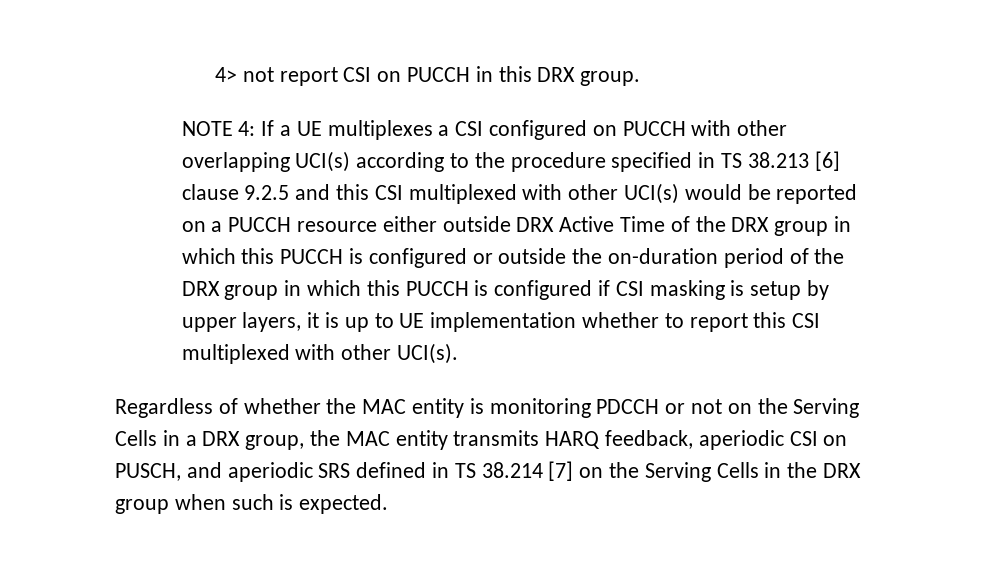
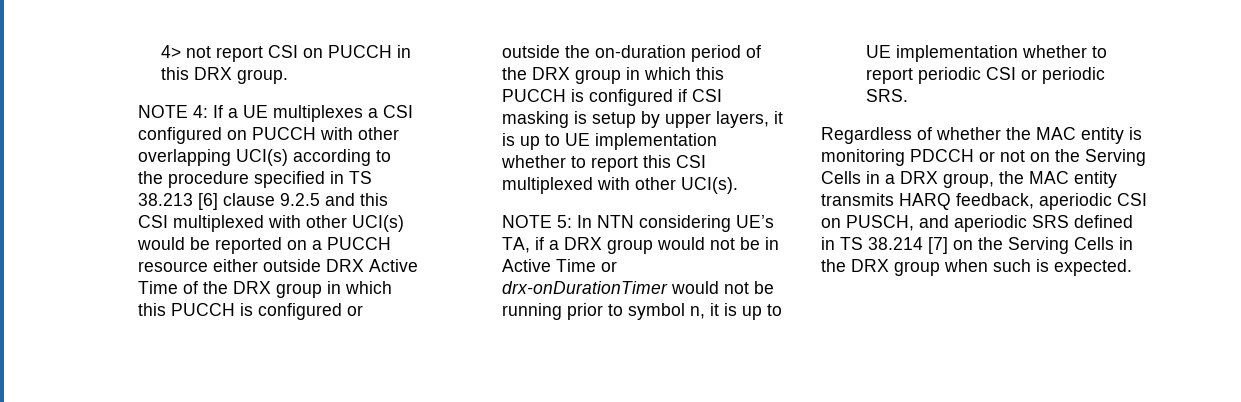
+ NOTE 5: In NTN considering UE’s TA, if a DRX group would not be in Active Time or drx-onDurationTimer would not be running prior to symbol n, it is up to UE implementation whether to report periodic CSI or periodic SRS.

